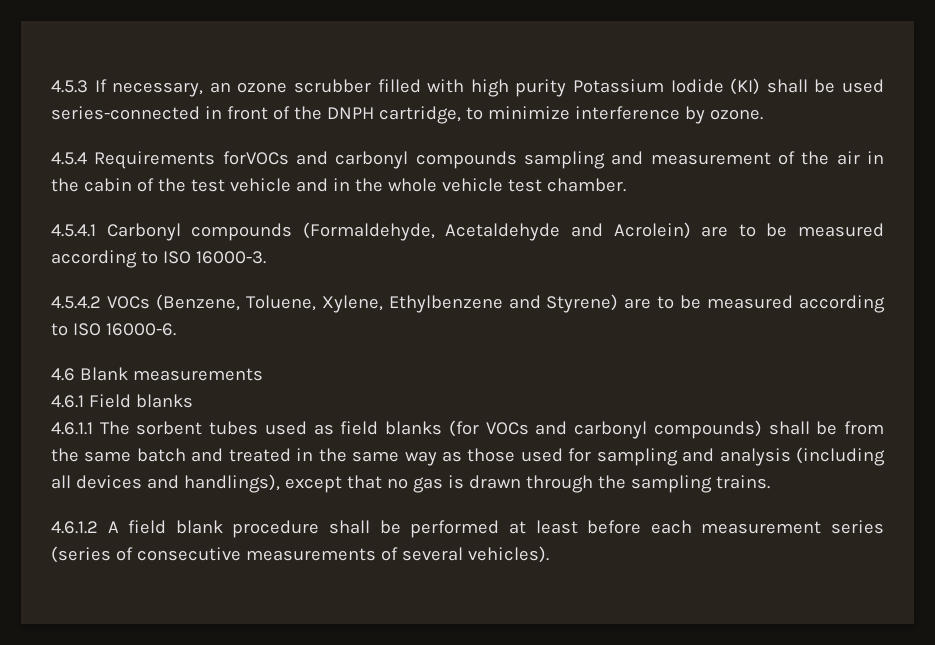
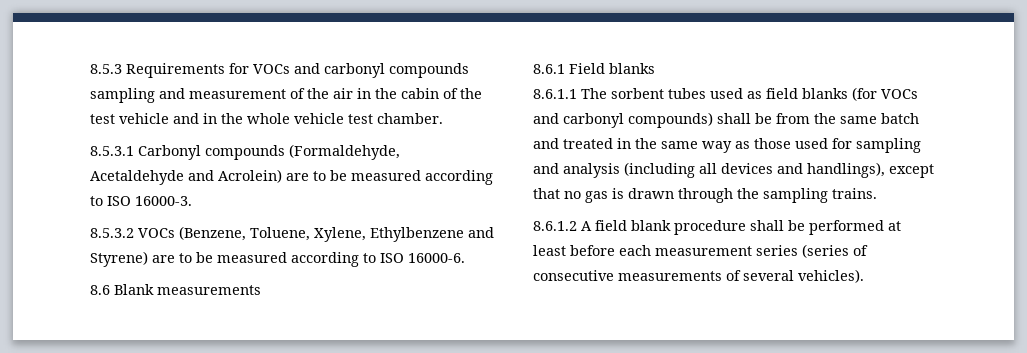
- 4.5.3 If necessary, an ozone scrubber filled with high purity Potassium Iodide (KI) shall be used series-connected in front of the DNPH cartridge, to minimize interference by ozone.
- 4.5.4 Requirements forVOCs and carbonyl compounds sampling and measurement of the air in the cabin of the test vehicle and in the whole vehicle test chamber.
+ 8.5.3 Requirements for VOCs and carbonyl compounds sampling and measurement of the air in the cabin of the test vehicle and in the whole vehicle test chamber.
- 4.5.4.1 Carbonyl compounds (Formaldehyde, Acetaldehyde and Acrolein) are to be measured according to ISO 16000-3.
+ 8.5.3.1 Carbonyl compounds (Formaldehyde, Acetaldehyde and Acrolein) are to be measured according to ISO 16000-3.
- 4.5.4.2 VOCs (Benzene, Toluene, Xylene, Ethylbenzene and Styrene) are to be measured according to ISO 16000-6.
+ 8.5.3.2 VOCs (Benzene, Toluene, Xylene, Ethylbenzene and Styrene) are to be measured according to ISO 16000-6.
- 4.6 Blank measurements
+ 8.6 Blank measurements
- 4.6.1 Field blanks
+ 8.6.1 Field blanks
- 4.6.1.1 The sorbent tubes used as field blanks (for VOCs and carbonyl compounds) shall be from the same batch and treated in the same way as those used for sampling and analysis (including all devices and handlings), except that no gas is drawn through the sampling trains.
+ 8.6.1.1 The sorbent tubes used as field blanks (for VOCs and carbonyl compounds) shall be from the same batch and treated in the same way as those used for sampling and analysis (including all devices and handlings), except that no gas is drawn through the sampling trains.
- 4.6.1.2 A field blank procedure shall be performed at least before each measurement series (series of consecutive measurements of several vehicles).
+ 8.6.1.2 A field blank procedure shall be performed at least before each measurement series (series of consecutive measurements of several vehicles).

